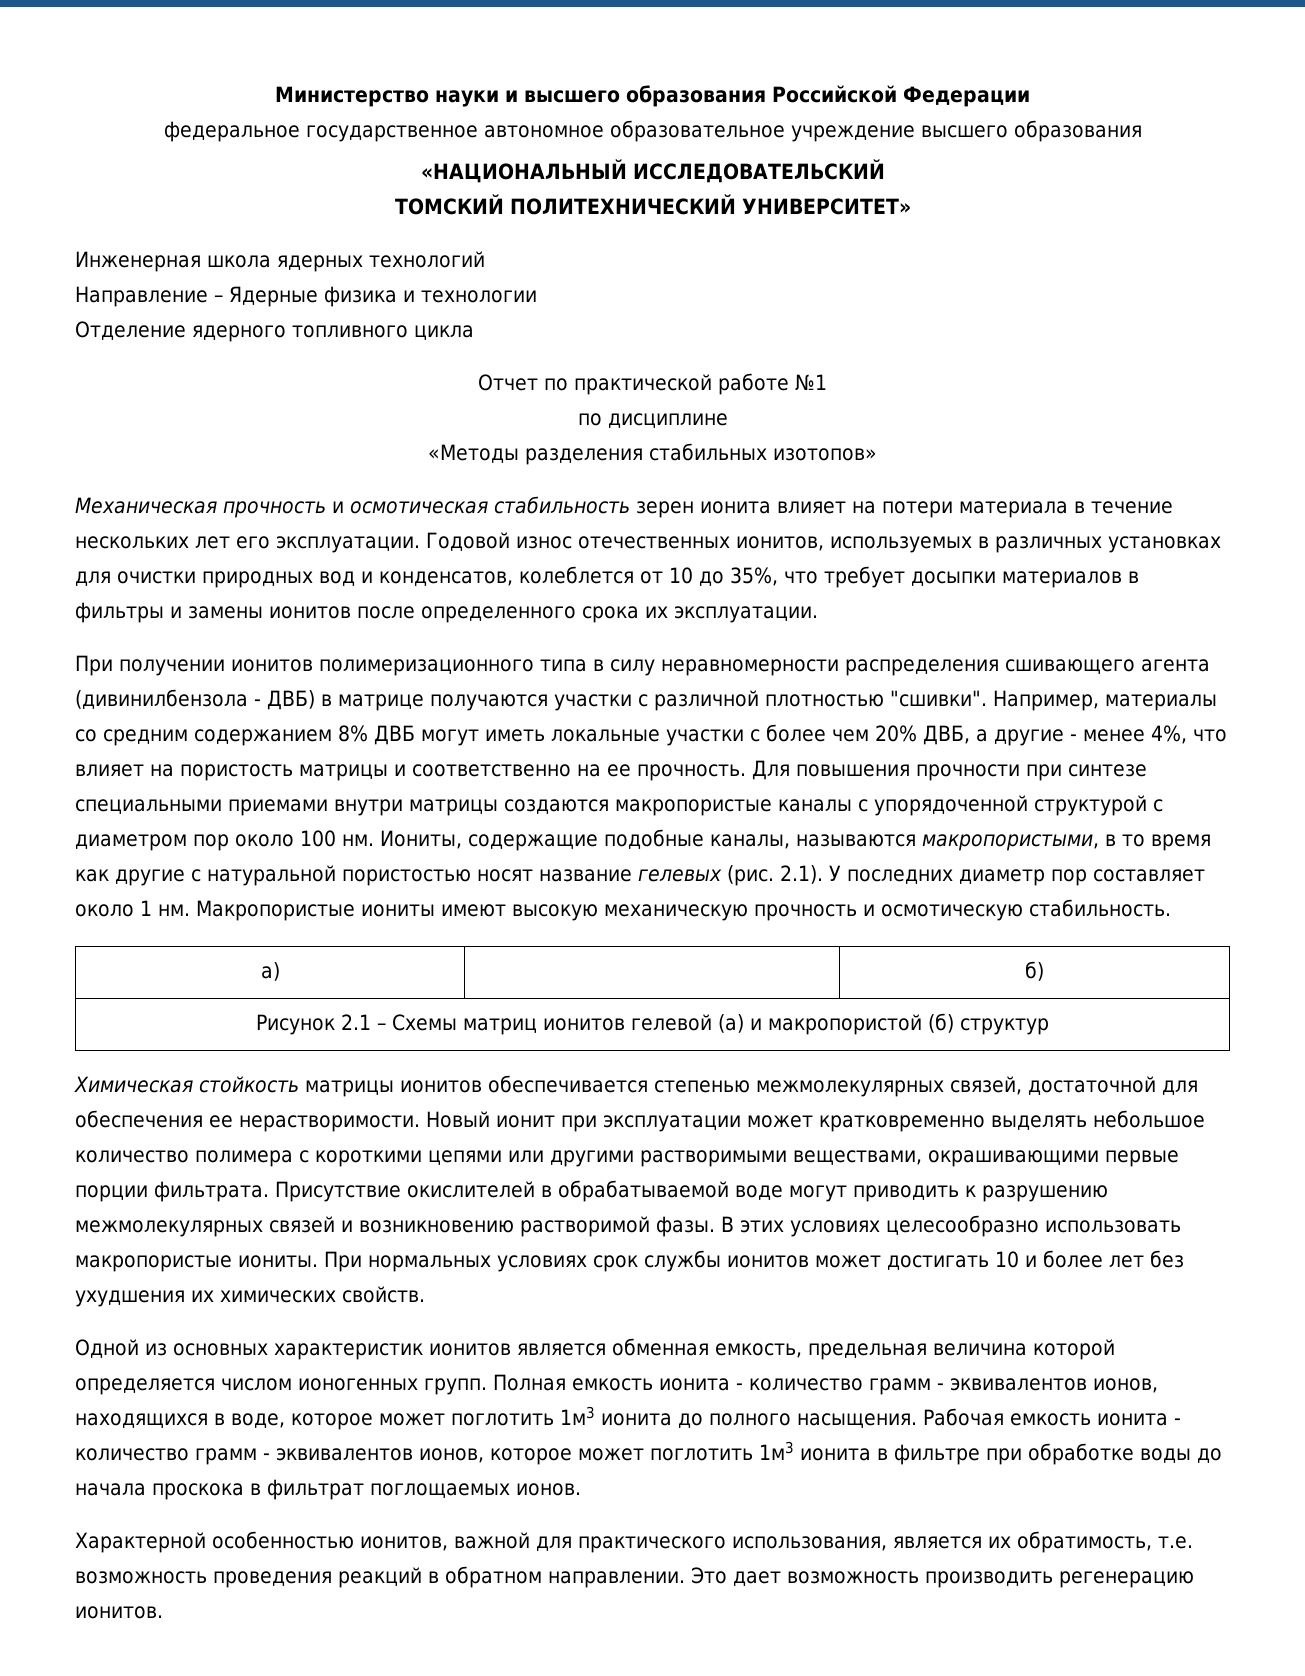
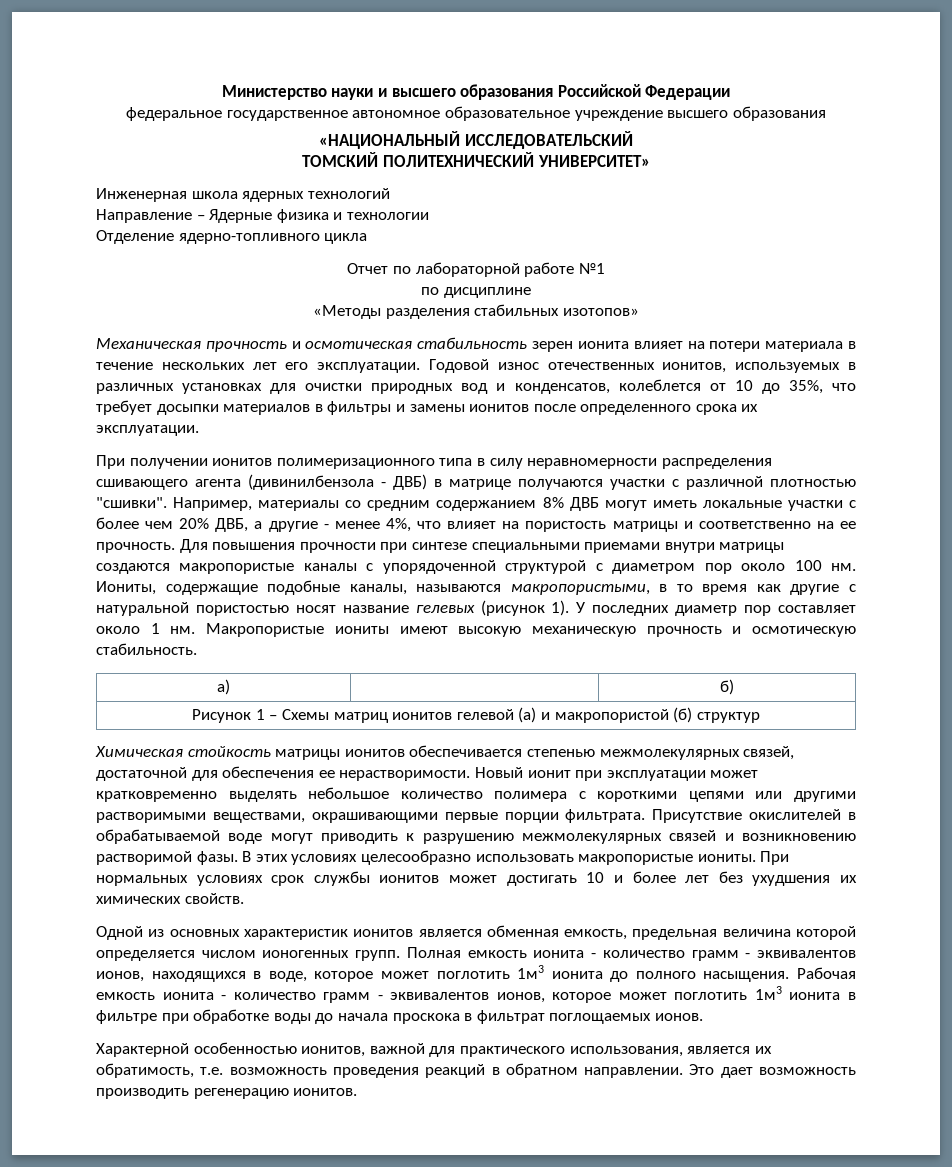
- Отделение ядерного топливного цикла
+ Отделение ядерно-топливного цикла
- Отчет по практической работе №1
+ Отчет по лабораторной работе №1
- Иониты, содержащие подобные каналы, называются макропористыми, в то время как другие с натуральной пористостью носят название гелевых (рис. 2.1). У последних диаметр пор составляет около 1 нм.
+ Иониты, содержащие подобные каналы, называются макропористыми, в то время как другие с натуральной пористостью носят название гелевых (рисунок 1). У последних диаметр пор составляет около 1 нм.
- Рисунок 2.1 – Схемы матриц ионитов гелевой (а) и макропористой (б) структур
+ Рисунок 1 – Схемы матриц ионитов гелевой (а) и макропористой (б) структур

